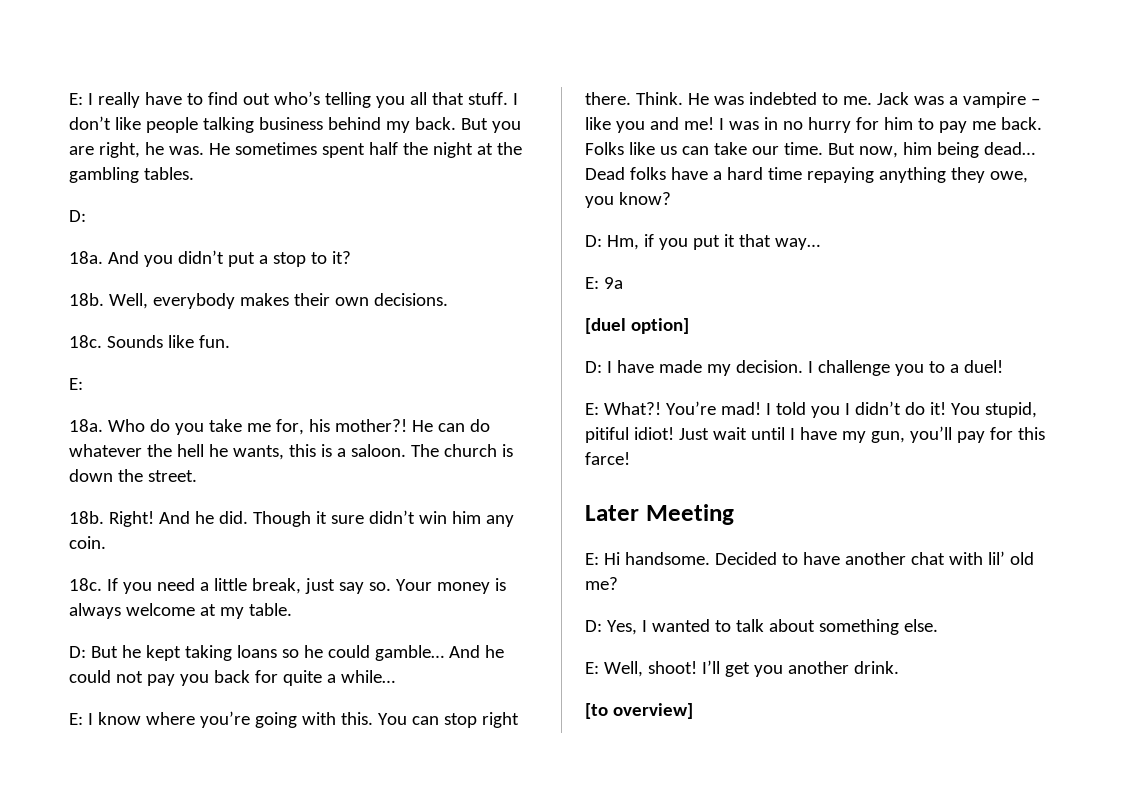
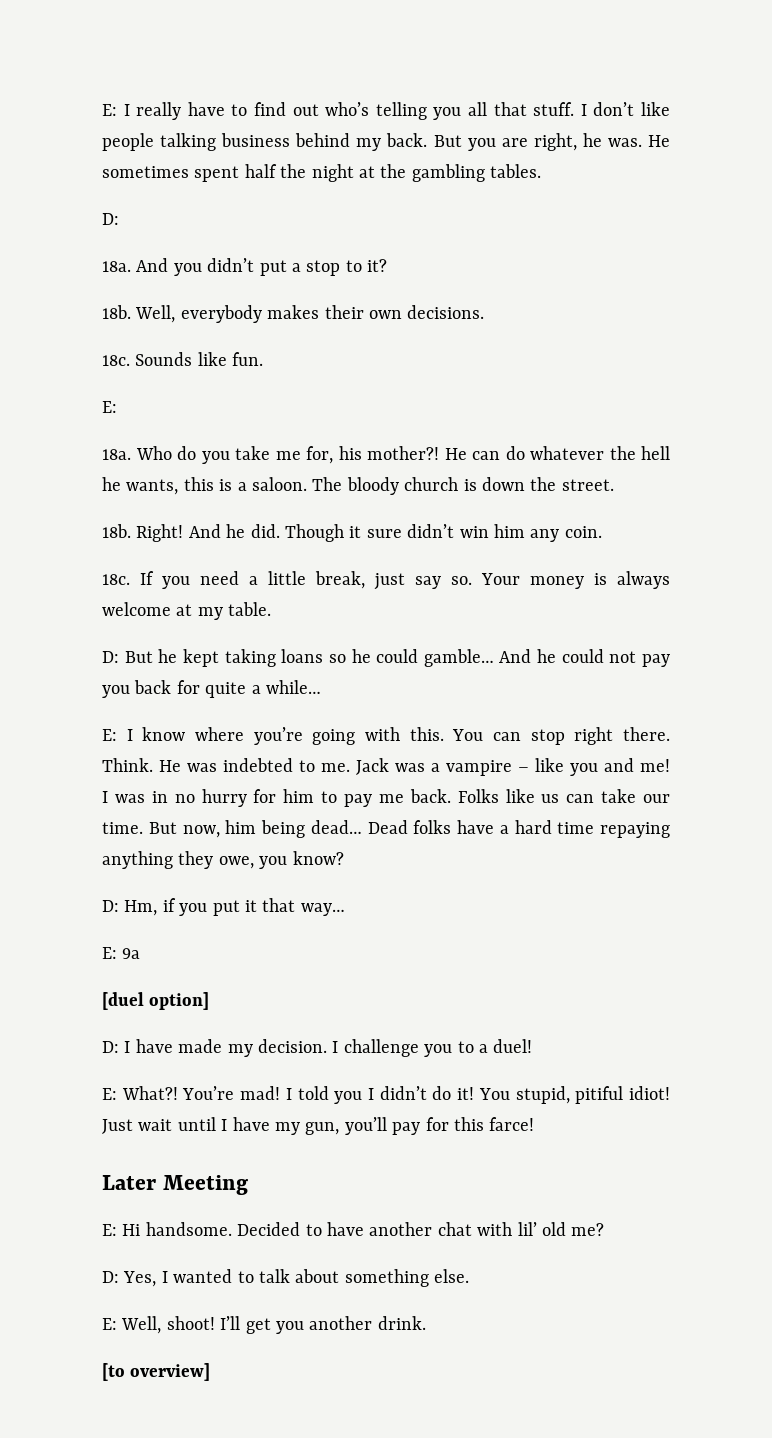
- The church is down the street.
+ The bloody church is down the street.

